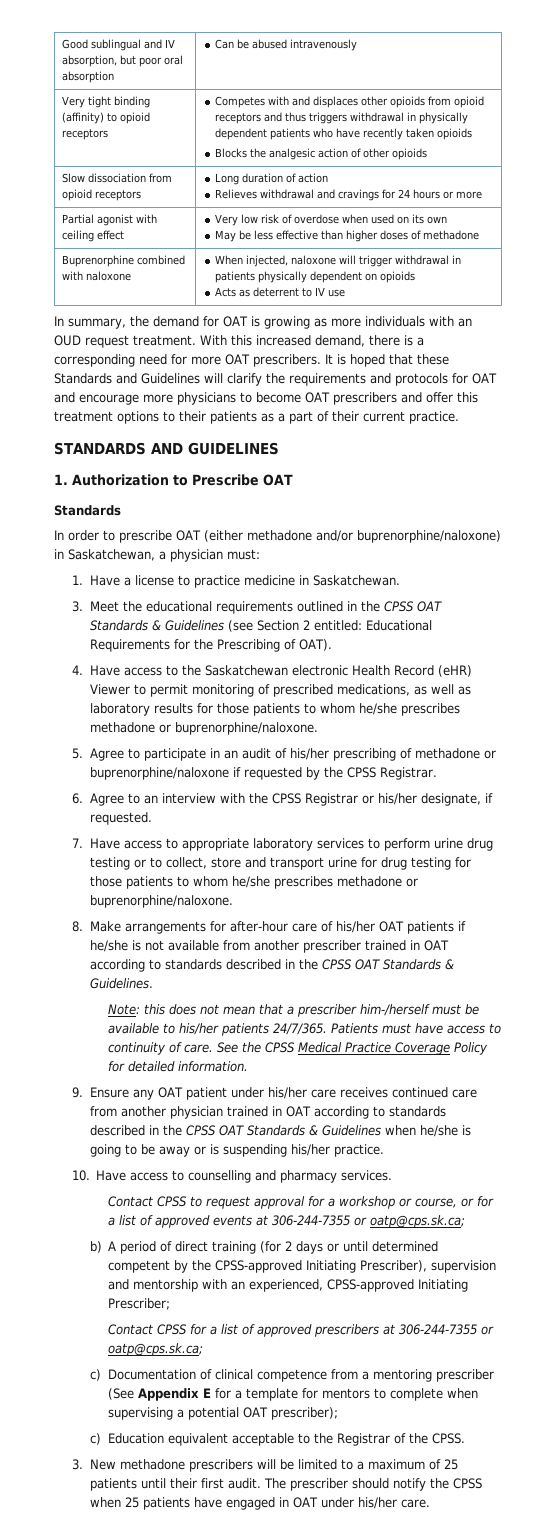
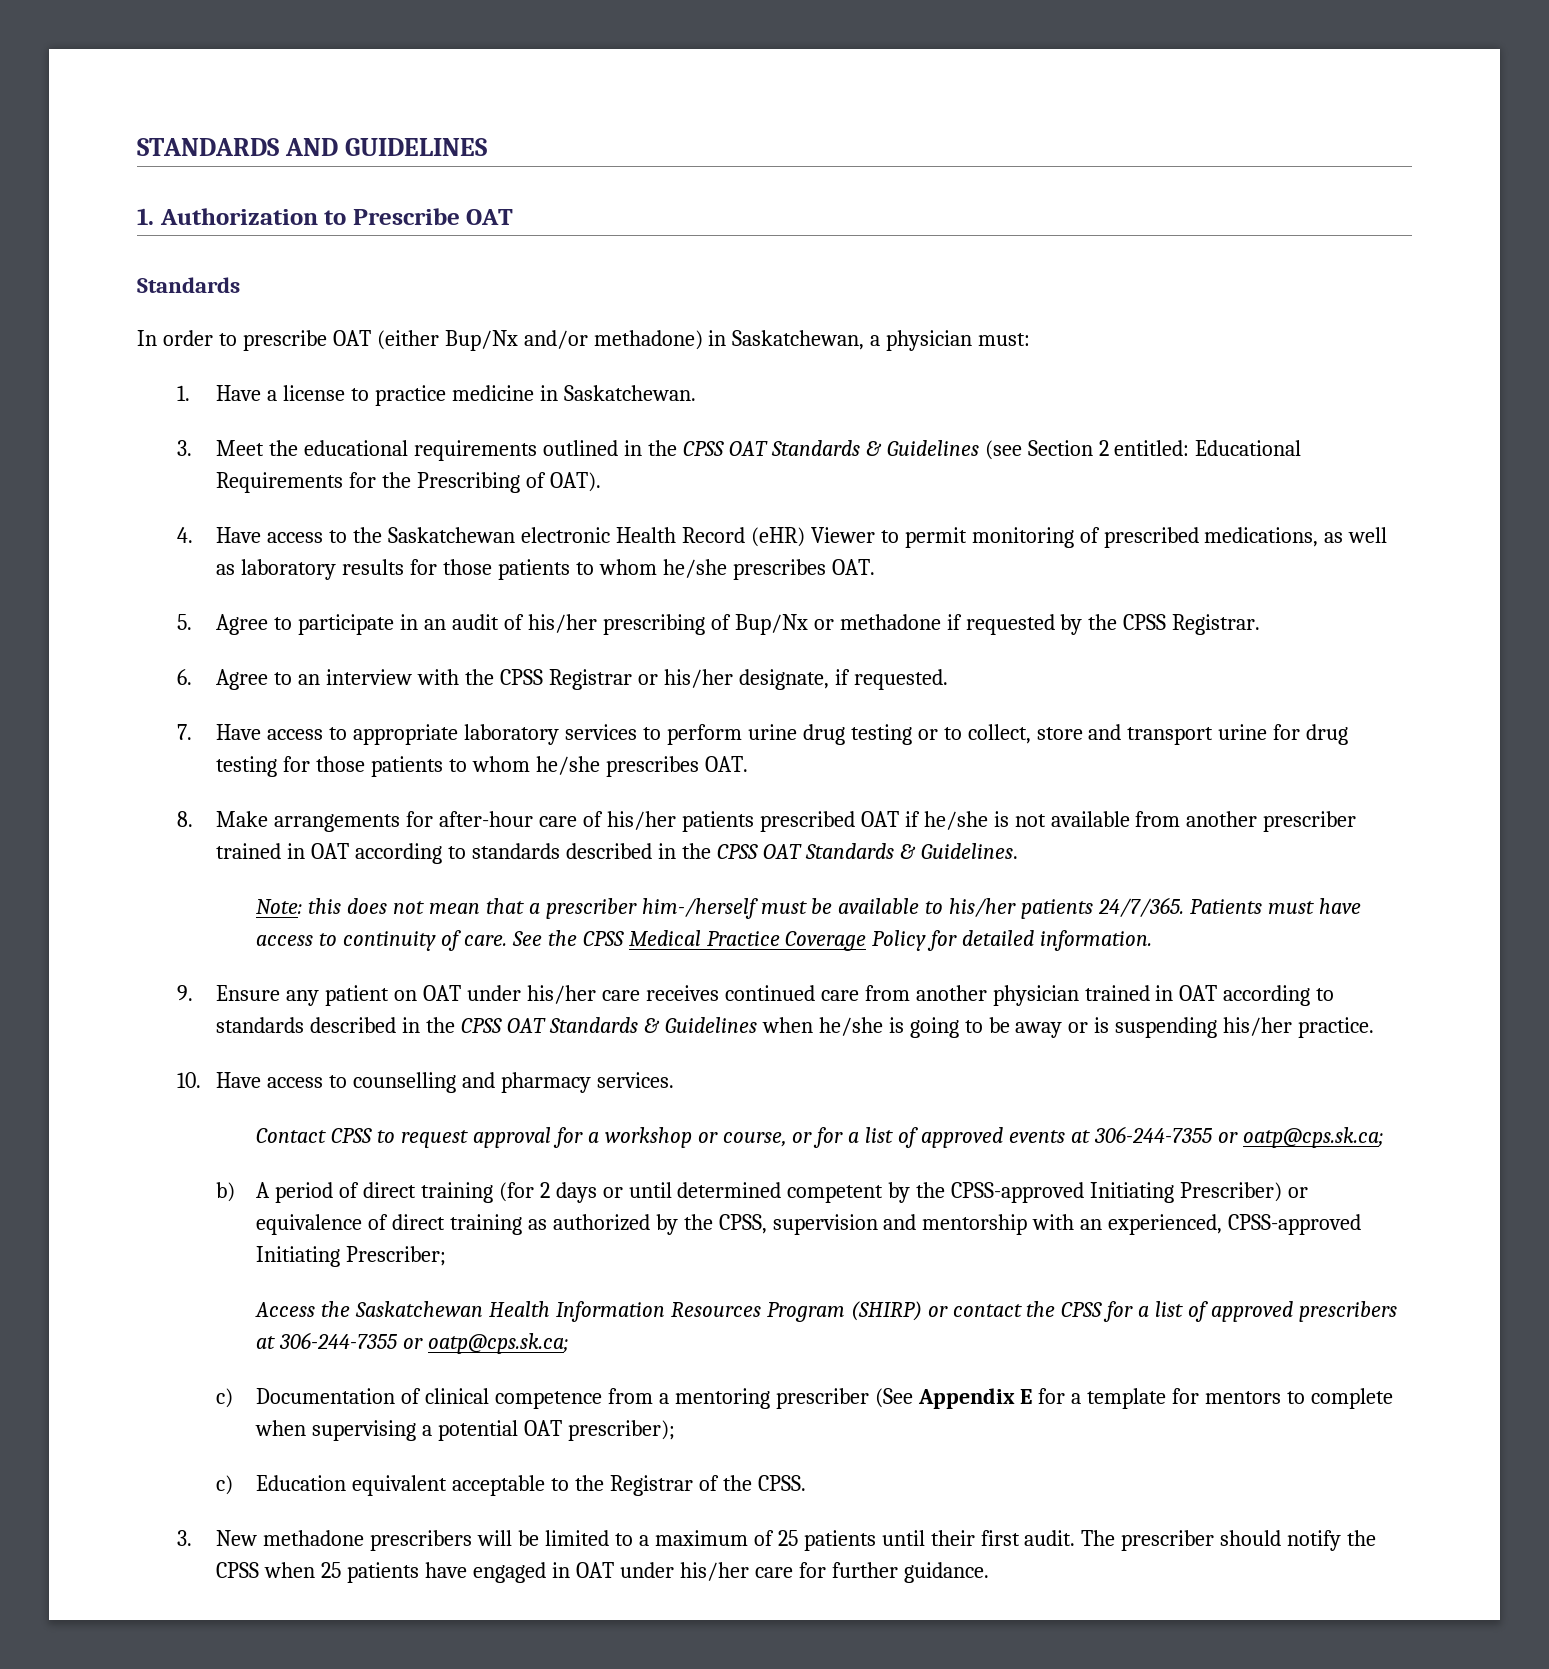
- Good sublingual and IV absorption, but poor oral absorption | Can be abused intravenously
- Very tight binding (affinity) to opioid receptors | Competes with and displaces other opioids from opioid receptors and thus triggers withdrawal in physically dependent patients who have recently taken opioids
- Blocks the analgesic action of other opioids
- Slow dissociation from opioid receptors | Long duration of action
- Relieves withdrawal and cravings for 24 hours or more
- Partial agonist with ceiling effect | Very low risk of overdose when used on its own
- May be less effective than higher doses of methadone
- Buprenorphine combined with naloxone | When injected, naloxone will trigger withdrawal in patients physically dependent on opioids
- Acts as deterrent to IV use
- In summary, the demand for OAT is growing as more individuals with an OUD request treatment. With this increased demand, there is a corresponding need for more OAT prescribers. It is hoped that these Standards and Guidelines will clarify the requirements and protocols for OAT and encourage more physicians to become OAT prescribers and offer this treatment options to their patients as a part of their current practice.
- In order to prescribe OAT (either methadone and/or buprenorphine/naloxone) in Saskatchewan, a physician must:
+ In order to prescribe OAT (either Bup/Nx and/or methadone) in Saskatchewan, a physician must:
- 4. Have access to the Saskatchewan electronic Health Record (eHR) Viewer to permit monitoring of prescribed medications, as well as laboratory results for those patients to whom he/she prescribes methadone or buprenorphine/naloxone.
+ 4. Have access to the Saskatchewan electronic Health Record (eHR) Viewer to permit monitoring of prescribed medications, as well as laboratory results for those patients to whom he/she prescribes OAT.
- 5. Agree to participate in an audit of his/her prescribing of methadone or buprenorphine/naloxone if requested by the CPSS Registrar.
+ 5. Agree to participate in an audit of his/her prescribing of Bup/Nx or methadone if requested by the CPSS Registrar.
- 7. Have access to appropriate laboratory services to perform urine drug testing or to collect, store and transport urine for drug testing for those patients to whom he/she prescribes methadone or buprenorphine/naloxone.
+ 7. Have access to appropriate laboratory services to perform urine drug testing or to collect, store and transport urine for drug testing for those patients to whom he/she prescribes OAT.
- 8. Make arrangements for after-hour care of his/her OAT patients if he/she is not available from another prescriber trained in OAT according to standards described in the CPSS OAT Standards & Guidelines.
+ 8. Make arrangements for after-hour care of his/her patients prescribed OAT if he/she is not available from another prescriber trained in OAT according to standards described in the CPSS OAT Standards & Guidelines.
- 9. Ensure any OAT patient under his/her care receives continued care from another physician trained in OAT according to standards described in the CPSS OAT Standards & Guidelines when he/she is going to be away or is suspending his/her practice.
+ 9. Ensure any patient on OAT under his/her care receives continued care from another physician trained in OAT according to standards described in the CPSS OAT Standards & Guidelines when he/she is going to be away or is suspending his/her practice.
- b) A period of direct training (for 2 days or until determined competent by the CPSS-approved Initiating Prescriber), supervision and mentorship with an experienced, CPSS-approved Initiating Prescriber;
+ b) A period of direct training (for 2 days or until determined competent by the CPSS-approved Initiating Prescriber) or equivalence of direct training as authorized by the CPSS, supervision and mentorship with an experienced, CPSS-approved Initiating Prescriber;
- Contact CPSS for a list of approved prescribers at 306-244-7355 or oatp@cps.sk.ca;
+ Access the Saskatchewan Health Information Resources Program (SHIRP) or contact the CPSS for a list of approved prescribers at 306-244-7355 or oatp@cps.sk.ca;
- The prescriber should notify the CPSS when 25 patients have engaged in OAT under his/her care.
+ The prescriber should notify the CPSS when 25 patients have engaged in OAT under his/her care for further guidance.

